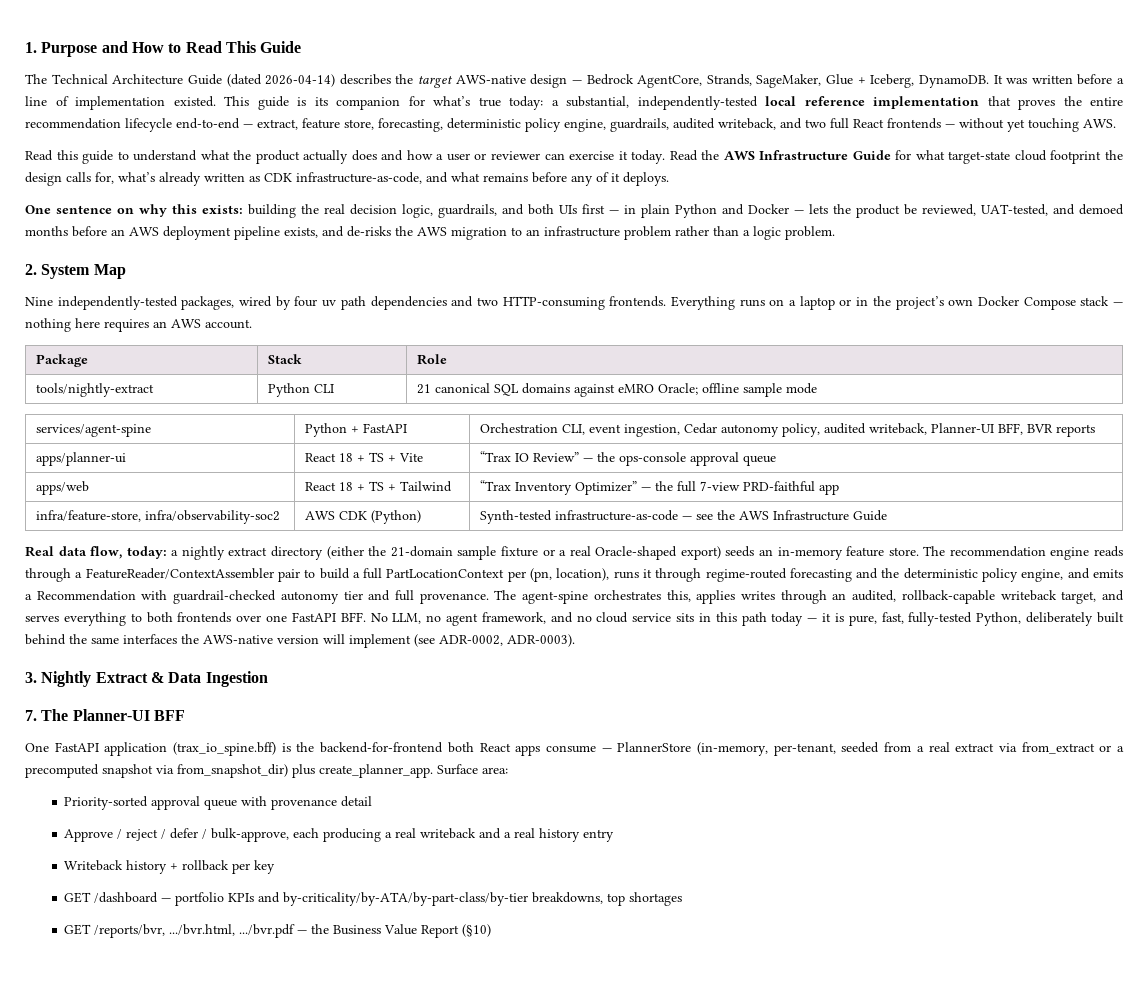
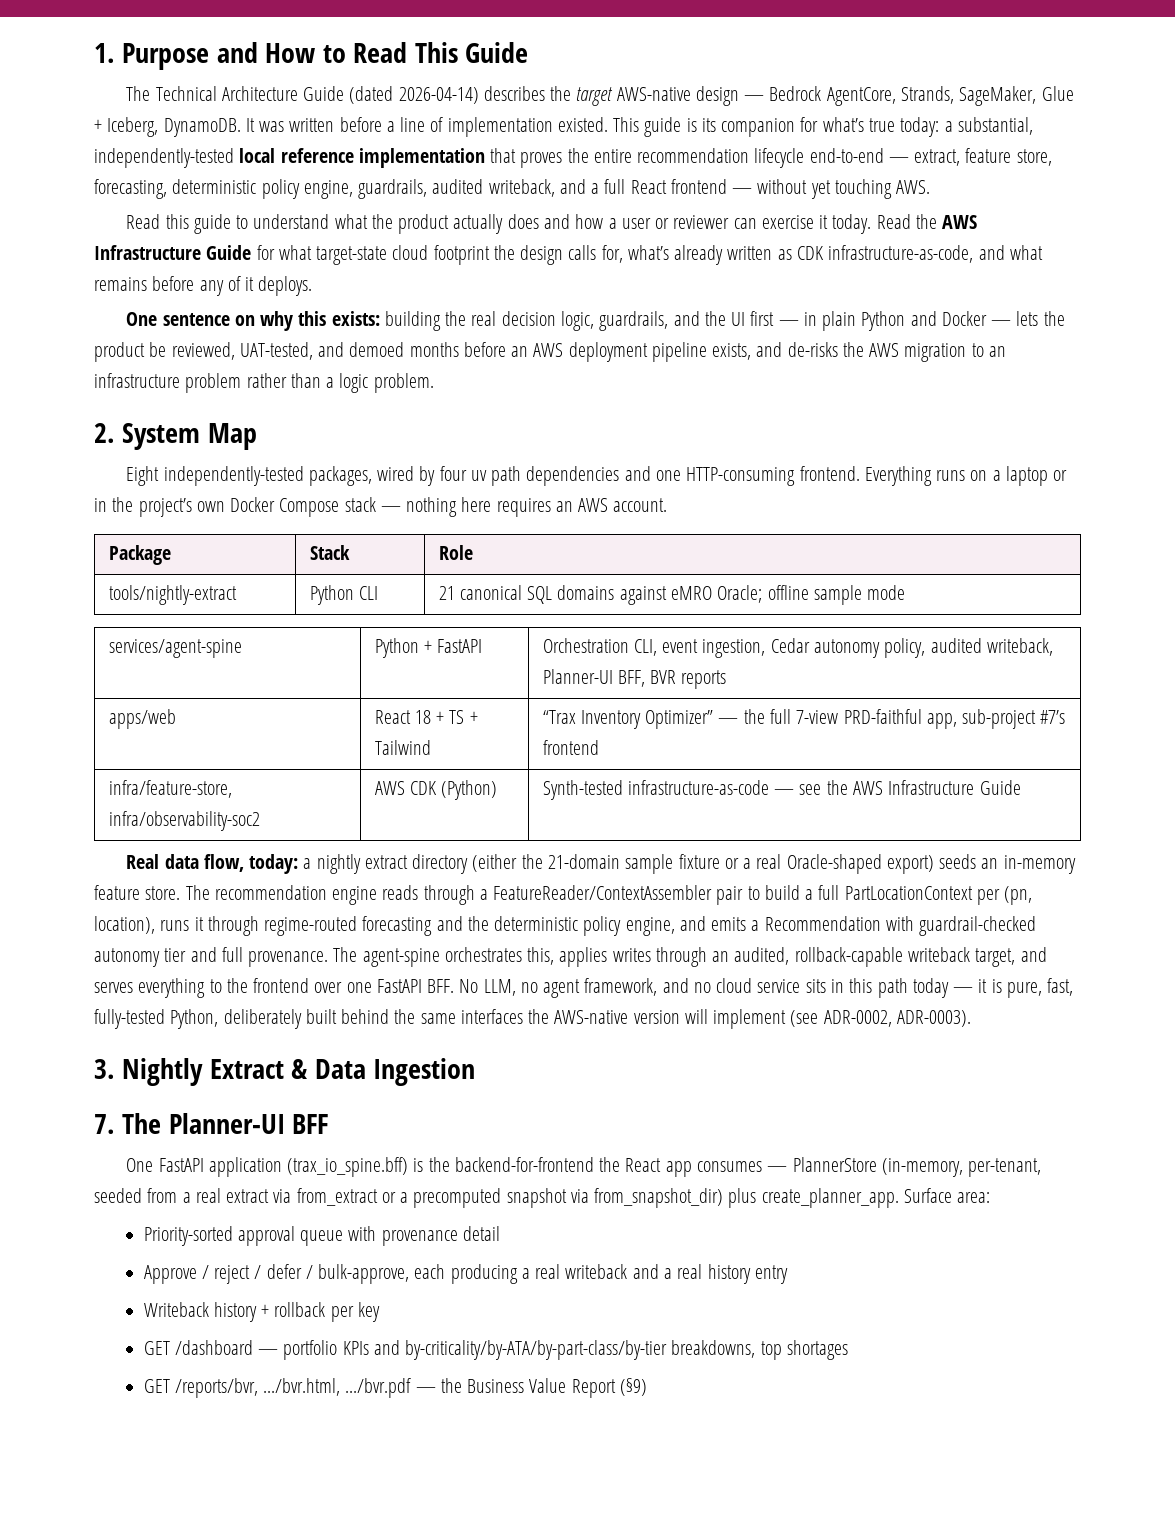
- This guide is its companion for what’s true today: a substantial, independently-tested local reference implementation that proves the entire recommendation lifecycle end-to-end — extract, feature store, forecasting, deterministic policy engine, guardrails, audited writeback, and two full React frontends — without yet touching AWS.
+ This guide is its companion for what’s true today: a substantial, independently-tested local reference implementation that proves the entire recommendation lifecycle end-to-end — extract, feature store, forecasting, deterministic policy engine, guardrails, audited writeback, and a full React frontend — without yet touching AWS.
- One sentence on why this exists: building the real decision logic, guardrails, and both UIs first — in plain Python and Docker — lets the product be reviewed, UAT-tested, and demoed months before an AWS deployment pipeline exists, and de-risks the AWS migration to an infrastructure problem rather than a logic problem.
+ One sentence on why this exists: building the real decision logic, guardrails, and the UI first — in plain Python and Docker — lets the product be reviewed, UAT-tested, and demoed months before an AWS deployment pipeline exists, and de-risks the AWS migration to an infrastructure problem rather than a logic problem.
- Nine independently-tested packages, wired by four uv path dependencies and two HTTP-consuming frontends.
+ Eight independently-tested packages, wired by four uv path dependencies and one HTTP-consuming frontend.
- apps/planner-ui | React 18 + TS + Vite | “Trax IO Review” — the ops-console approval queue
- apps/web | React 18 + TS + Tailwind | “Trax Inventory Optimizer” — the full 7-view PRD-faithful app
+ apps/web | React 18 + TS + Tailwind | “Trax Inventory Optimizer” — the full 7-view PRD-faithful app, sub-project #7’s frontend
- The agent-spine orchestrates this, applies writes through an audited, rollback-capable writeback target, and serves everything to both frontends over one FastAPI BFF. No LLM, no agent framework, and no cloud service sits in this path today — it is pure, fast, fully-tested Python, deliberately built behind the same interfaces the AWS-native version will implement (see ADR-0002, ADR-0003).
+ The agent-spine orchestrates this, applies writes through an audited, rollback-capable writeback target, and serves everything to the frontend over one FastAPI BFF. No LLM, no agent framework, and no cloud service sits in this path today — it is pure, fast, fully-tested Python, deliberately built behind the same interfaces the AWS-native version will implement (see ADR-0002, ADR-0003).
- One FastAPI application (trax_io_spine.bff) is the backend-for-frontend both React apps consume — PlannerStore (in-memory, per-tenant, seeded from a real extract via from_extract or a precomputed snapshot via from_snapshot_dir) plus create_planner_app.
+ One FastAPI application (trax_io_spine.bff) is the backend-for-frontend the React app consumes — PlannerStore (in-memory, per-tenant, seeded from a real extract via from_extract or a precomputed snapshot via from_snapshot_dir) plus create_planner_app.
- GET /reports/bvr, .../bvr.html, .../bvr.pdf — the Business Value Report (§10)
+ GET /reports/bvr, .../bvr.html, .../bvr.pdf — the Business Value Report (§9)

